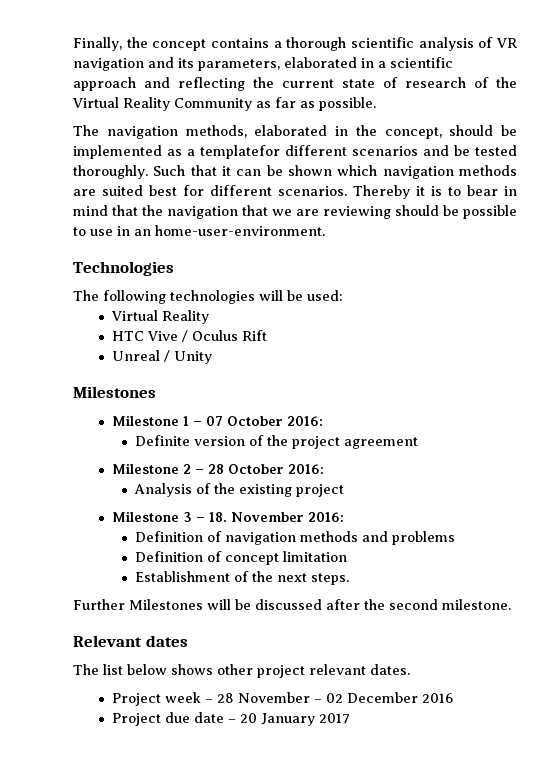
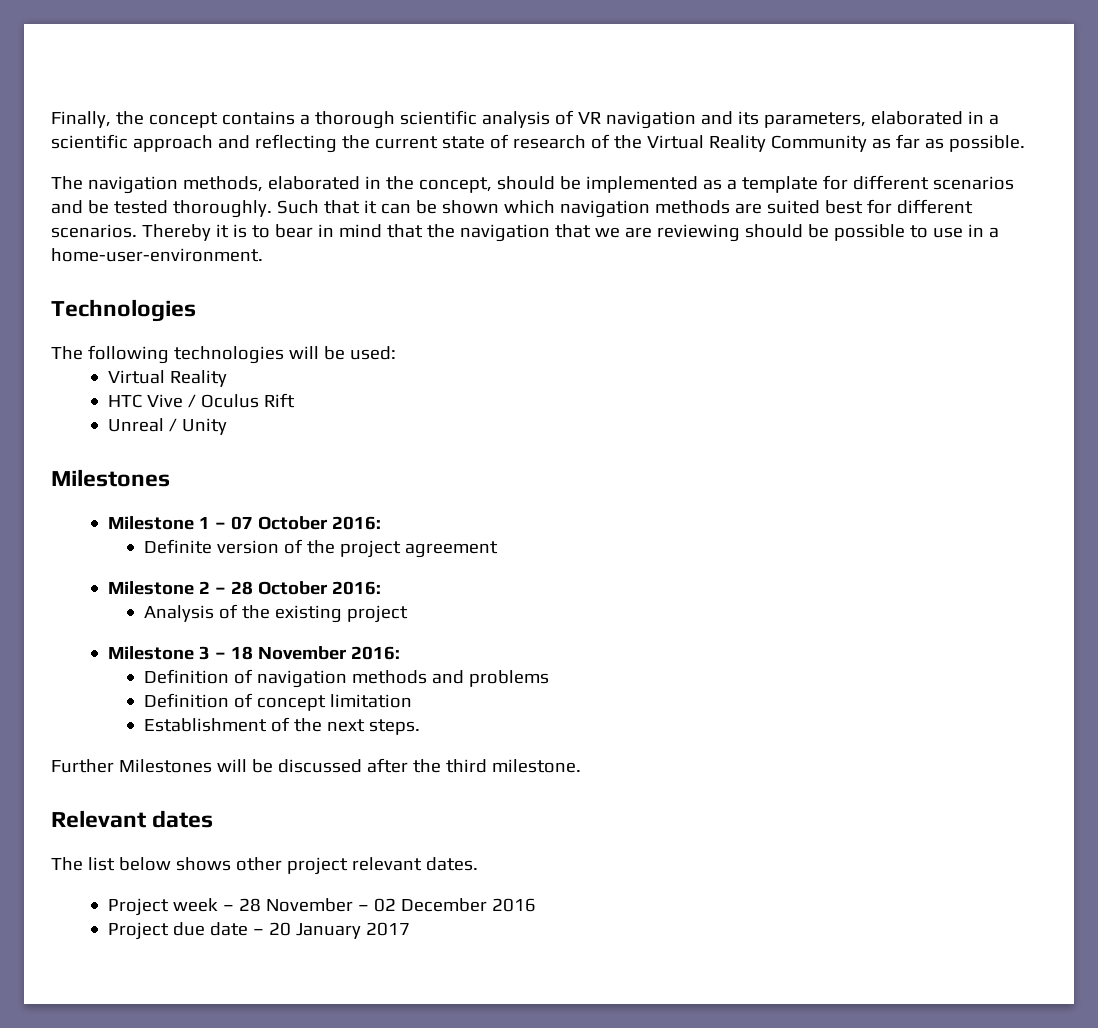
- The navigation methods, elaborated in the concept, should be implemented as a templatefor different scenarios and be tested thoroughly.
+ The navigation methods, elaborated in the concept, should be implemented as a template for different scenarios and be tested thoroughly.
- Thereby it is to bear in mind that the navigation that we are reviewing should be possible to use in an home-user-environment.
+ Thereby it is to bear in mind that the navigation that we are reviewing should be possible to use in a home-user-environment.
- Milestone 3 – 18. November 2016:
+ Milestone 3 – 18 November 2016:
- Further Milestones will be discussed after the second milestone.
+ Further Milestones will be discussed after the third milestone.

